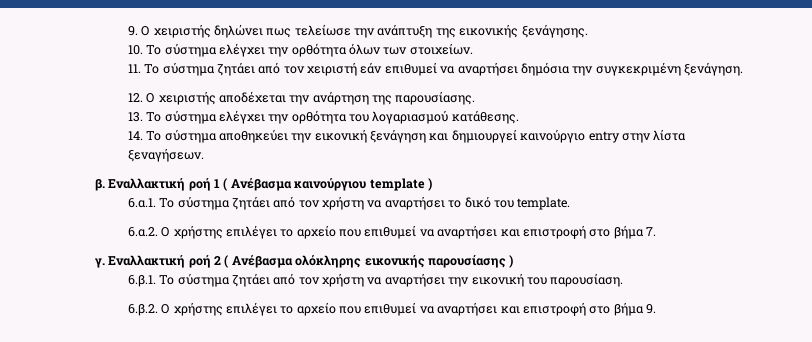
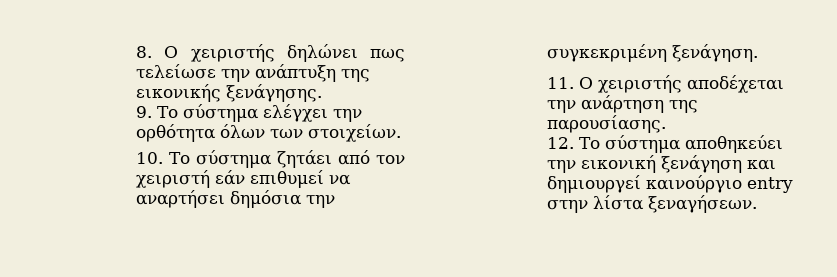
- 9. Ο χειριστής δηλώνει πως τελείωσε την ανάπτυξη της εικονικής ξενάγησης.
+ 8. Ο χειριστής δηλώνει πως τελείωσε την ανάπτυξη της εικονικής ξενάγησης.
- 10. Το σύστημα ελέγχει την ορθότητα όλων των στοιχείων.
+ 9. Το σύστημα ελέγχει την ορθότητα όλων των στοιχείων.
- 11. Το σύστημα ζητάει από τον χειριστή εάν επιθυμεί να αναρτήσει δημόσια την συγκεκριμένη ξενάγηση.
+ 10. Το σύστημα ζητάει από τον χειριστή εάν επιθυμεί να αναρτήσει δημόσια την συγκεκριμένη ξενάγηση.
- 12. Ο χειριστής αποδέχεται την ανάρτηση της παρουσίασης.
+ 11. Ο χειριστής αποδέχεται την ανάρτηση της παρουσίασης.
- 13. Το σύστημα ελέγχει την ορθότητα του λογαριασμού κατάθεσης.
- 14. Το σύστημα αποθηκεύει την εικονική ξενάγηση και δημιουργεί καινούργιο entry στην λίστα ξεναγήσεων.
+ 12. Το σύστημα αποθηκεύει την εικονική ξενάγηση και δημιουργεί καινούργιο entry στην λίστα ξεναγήσεων.
- β. Εναλλακτική ροή 1 ( Ανέβασμα καινούργιου template )
- 6.α.1. Το σύστημα ζητάει από τον χρήστη να αναρτήσει το δικό του template.
- 6.α.2. Ο χρήστης επιλέγει το αρχείο που επιθυμεί να αναρτήσει και επιστροφή στο βήμα 7.
- γ. Εναλλακτική ροή 2 ( Ανέβασμα ολόκληρης εικονικής παρουσίασης )
- 6.β.1. Το σύστημα ζητάει από τον χρήστη να αναρτήσει την εικονική του παρουσίαση.
- 6.β.2. Ο χρήστης επιλέγει το αρχείο που επιθυμεί να αναρτήσει και επιστροφή στο βήμα 9.

